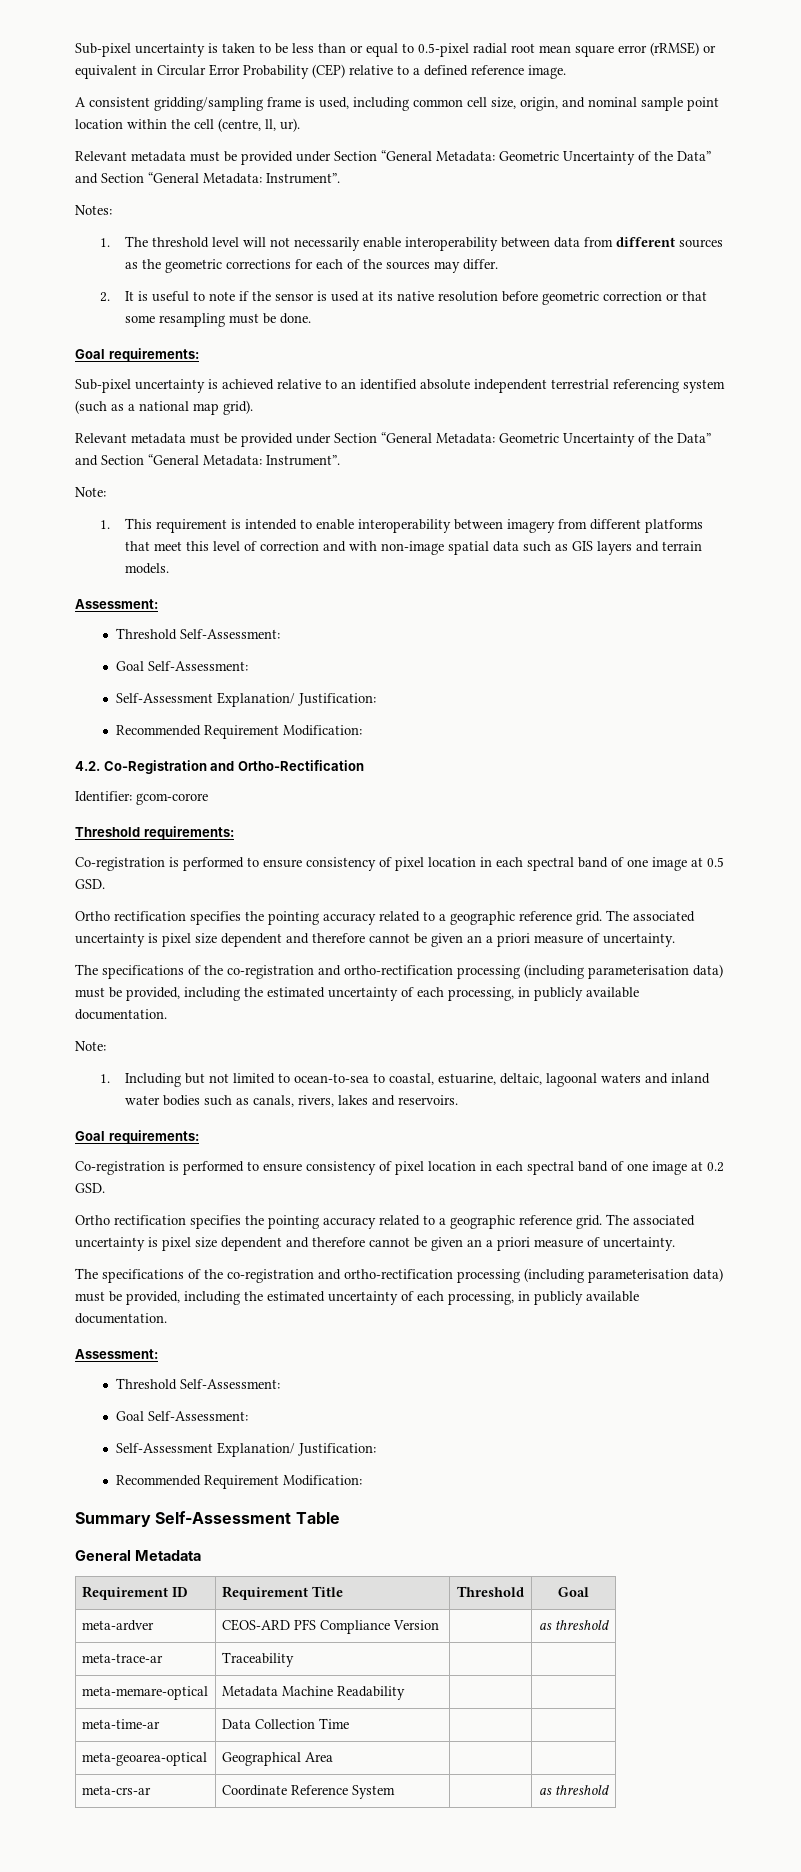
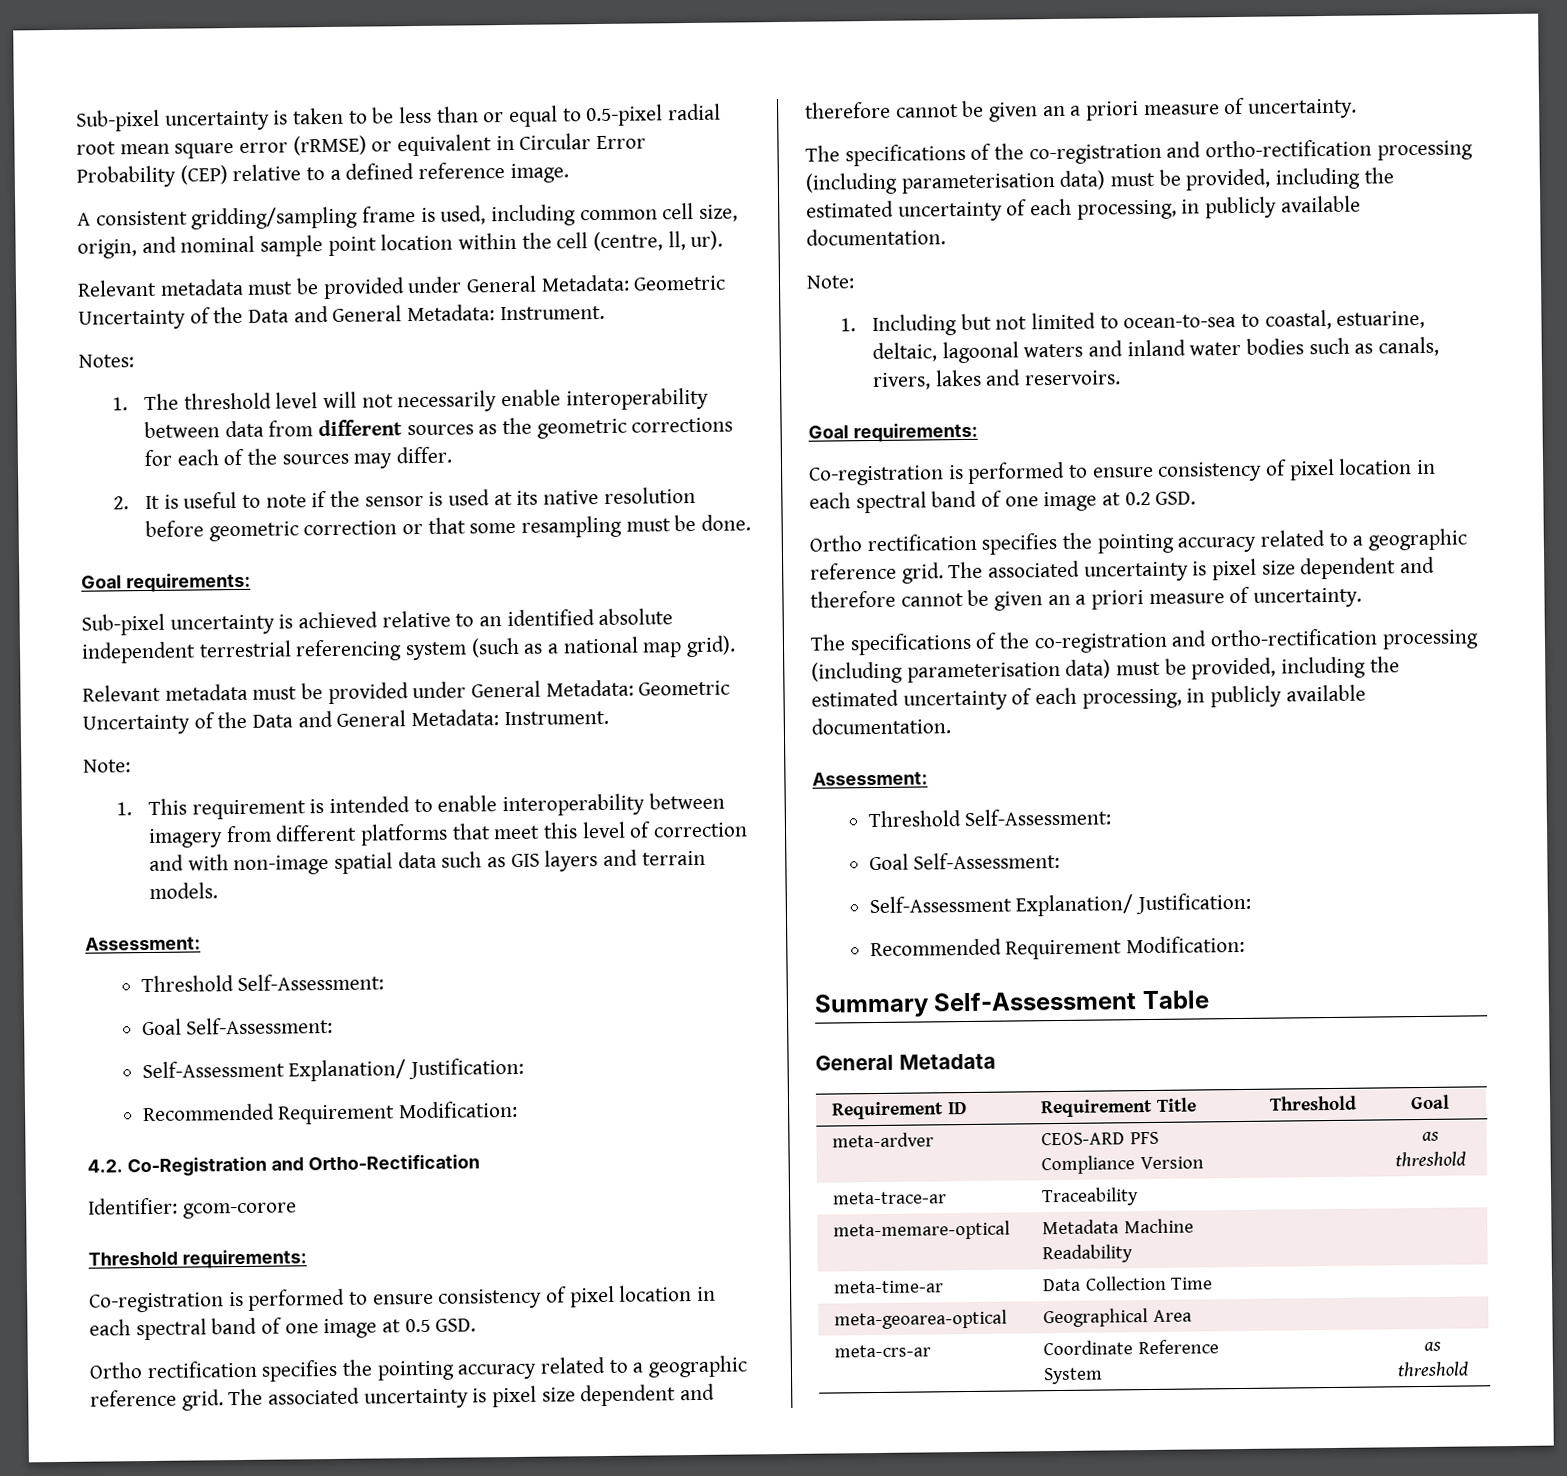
  A consistent gridding/sampling frame is used, including common cell size, origin, and nominal sample point location within the cell (centre, ll, ur).
- Relevant metadata must be provided under Section “General Metadata: Geometric Uncertainty of the Data” and Section “General Metadata: Instrument”.
+ Relevant metadata must be provided under General Metadata: Geometric Uncertainty of the Data and General Metadata: Instrument.
  Sub-pixel uncertainty is achieved relative to an identified absolute independent terrestrial referencing system (such as a national map grid).
- Relevant metadata must be provided under Section “General Metadata: Geometric Uncertainty of the Data” and Section “General Metadata: Instrument”.
+ Relevant metadata must be provided under General Metadata: Geometric Uncertainty of the Data and General Metadata: Instrument.

